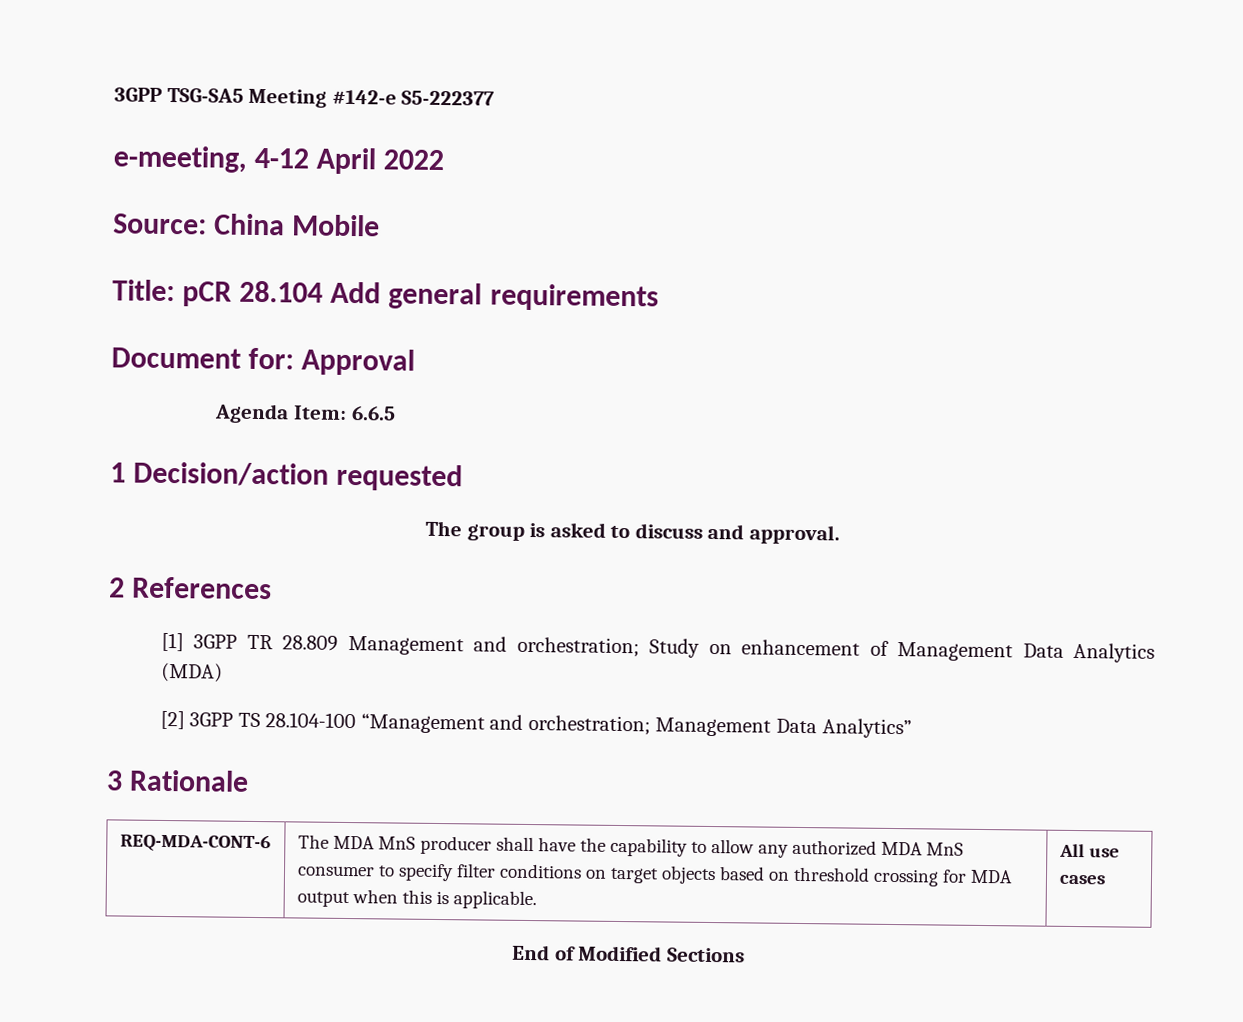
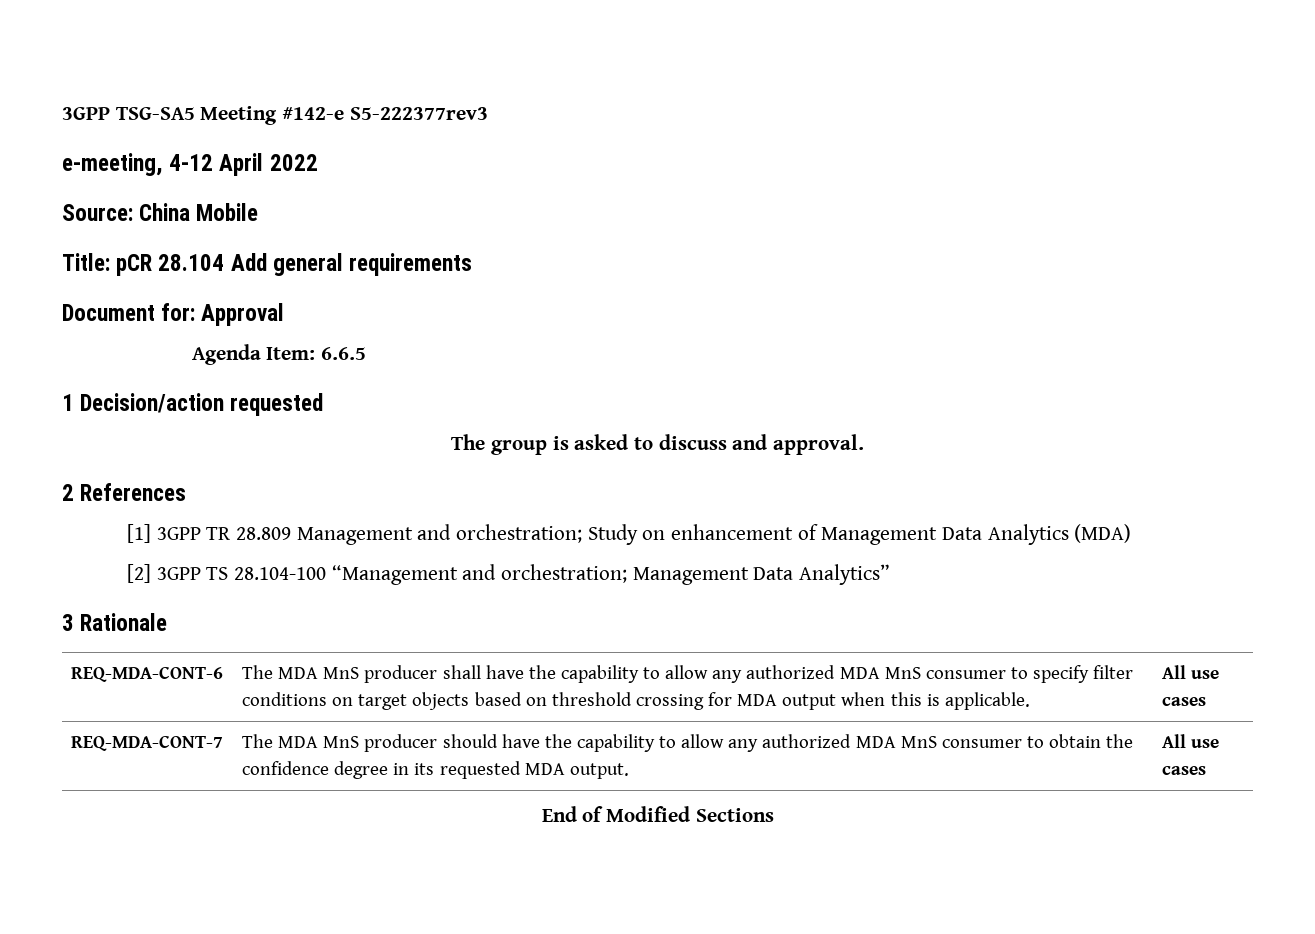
- 3GPP TSG-SA5 Meeting #142-e S5-222377
+ 3GPP TSG-SA5 Meeting #142-e S5-222377rev3
+ REQ-MDA-CONT-7 | The MDA MnS producer should have the capability to allow any authorized MDA MnS consumer to obtain the confidence degree in its requested MDA output. | All use cases

